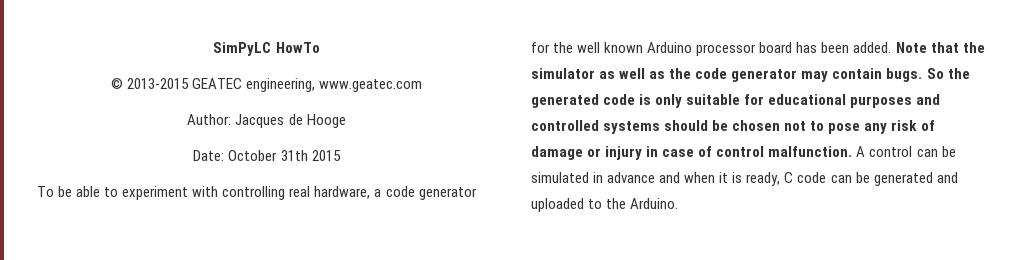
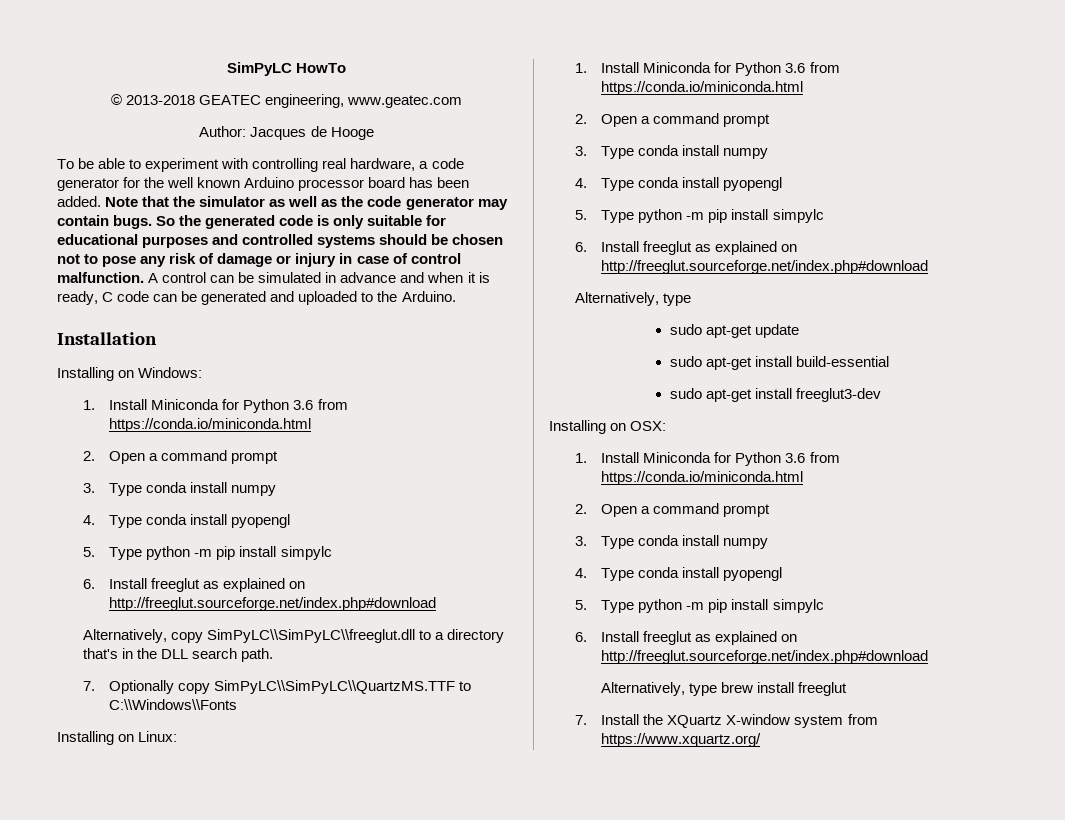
- © 2013-2015 GEATEC engineering, www.geatec.com
+ © 2013-2018 GEATEC engineering, www.geatec.com
- Date: October 31th 2015
+ Installation
+ Installing on Windows:
+ 1. Install Miniconda for Python 3.6 from https://conda.io/miniconda.html
+ 2. Open a command prompt
+ 3. Type conda install numpy
+ 4. Type conda install pyopengl
+ 5. Type python -m pip install simpylc
+ 6. Install freeglut as explained on http://freeglut.sourceforge.net/index.php#download
+ Alternatively, copy SimPyLC\\SimPyLC\\freeglut.dll to a directory that's in the DLL search path.
+ 7. Optionally copy SimPyLC\\SimPyLC\\QuartzMS.TTF to C:\\Windows\\Fonts
+ Installing on Linux:
+ 1. Install Miniconda for Python 3.6 from https://conda.io/miniconda.html
+ 2. Open a command prompt
+ 3. Type conda install numpy
+ 4. Type conda install pyopengl
+ 5. Type python -m pip install simpylc
+ 6. Install freeglut as explained on http://freeglut.sourceforge.net/index.php#download
+ Alternatively, type
+ sudo apt-get update
+ sudo apt-get install build-essential
+ sudo apt-get install freeglut3-dev
+ Installing on OSX:
+ 1. Install Miniconda for Python 3.6 from https://conda.io/miniconda.html
+ 2. Open a command prompt
+ 3. Type conda install numpy
+ 4. Type conda install pyopengl
+ 5. Type python -m pip install simpylc
+ 6. Install freeglut as explained on http://freeglut.sourceforge.net/index.php#download
+ Alternatively, type brew install freeglut
+ 7. Install the XQuartz X-window system from https://www.xquartz.org/

